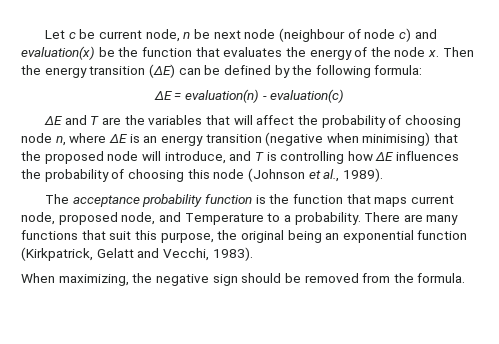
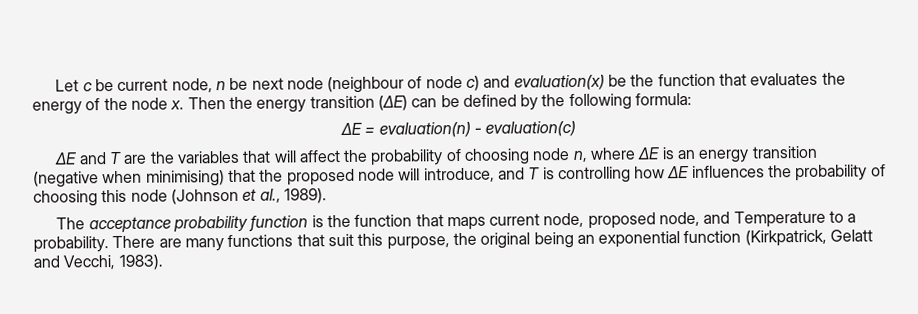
- When maximizing, the negative sign should be removed from the formula.

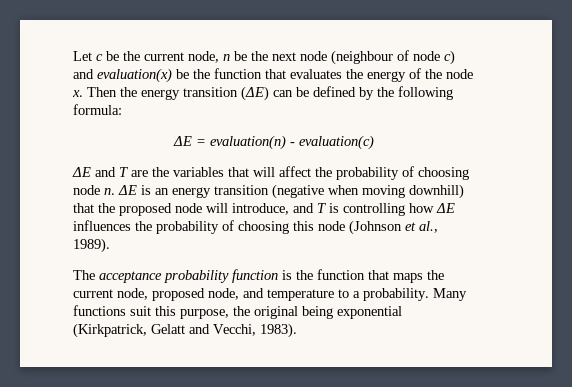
- Let c be current node, n be next node (neighbour of node c) and evaluation(x) be the function that evaluates the energy of the node x.
+ Let c be the current node, n be the next node (neighbour of node c) and evaluation(x) be the function that evaluates the energy of the node x.
- ΔE and T are the variables that will affect the probability of choosing node n, where ΔE is an energy transition (negative when minimising) that the proposed node will introduce, and T is controlling how ΔE influences the probability of choosing this node (Johnson et al., 1989).
+ ΔE and T are the variables that will affect the probability of choosing node n. ΔE is an energy transition (negative when moving downhill) that the proposed node will introduce, and T is controlling how ΔE influences the probability of choosing this node (Johnson et al., 1989).
- The acceptance probability function is the function that maps current node, proposed node, and Temperature to a probability.
+ The acceptance probability function is the function that maps the current node, proposed node, and temperature to a probability.
- There are many functions that suit this purpose, the original being an exponential function (Kirkpatrick, Gelatt and Vecchi, 1983).
+ Many functions suit this purpose, the original being exponential (Kirkpatrick, Gelatt and Vecchi, 1983).

